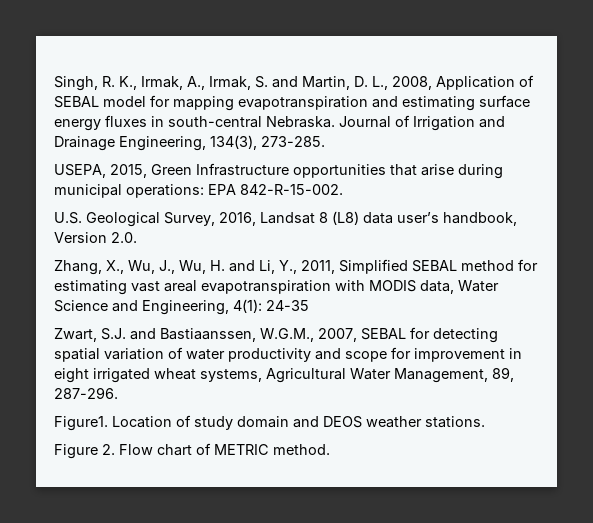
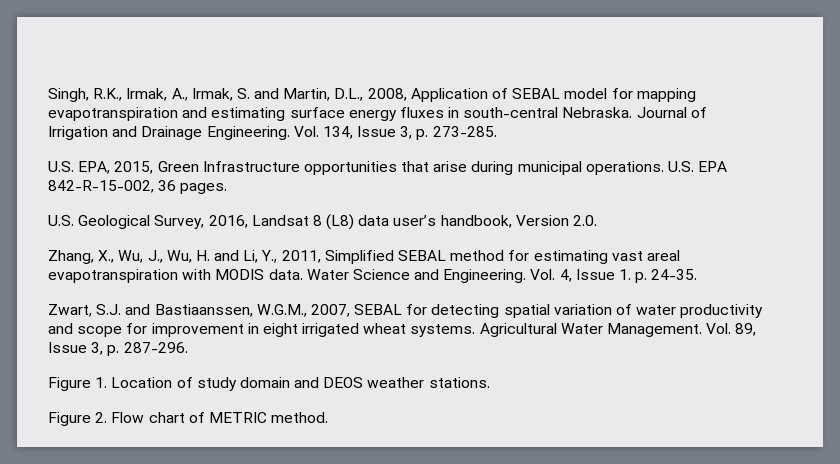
- Singh, R. K., Irmak, A., Irmak, S. and Martin, D. L., 2008, Application of SEBAL model for mapping evapotranspiration and estimating surface energy fluxes in south-central Nebraska.
+ Singh, R.K., Irmak, A., Irmak, S. and Martin, D.L., 2008, Application of SEBAL model for mapping evapotranspiration and estimating surface energy fluxes in south-central Nebraska.
- Journal of Irrigation and Drainage Engineering, 134(3), 273-285.
+ Journal of Irrigation and Drainage Engineering. Vol. 134, Issue 3, p. 273-285.
- USEPA, 2015, Green Infrastructure opportunities that arise during municipal operations: EPA 842-R-15-002.
+ U.S. EPA, 2015, Green Infrastructure opportunities that arise during municipal operations. U.S. EPA 842-R-15-002, 36 pages.
- Zhang, X., Wu, J., Wu, H. and Li, Y., 2011, Simplified SEBAL method for estimating vast areal evapotranspiration with MODIS data, Water Science and Engineering, 4(1): 24-35
+ Zhang, X., Wu, J., Wu, H. and Li, Y., 2011, Simplified SEBAL method for estimating vast areal evapotranspiration with MODIS data. Water Science and Engineering. Vol. 4, Issue 1. p. 24-35.
- Zwart, S.J. and Bastiaanssen, W.G.M., 2007, SEBAL for detecting spatial variation of water productivity and scope for improvement in eight irrigated wheat systems, Agricultural Water Management, 89, 287-296.
+ Zwart, S.J. and Bastiaanssen, W.G.M., 2007, SEBAL for detecting spatial variation of water productivity and scope for improvement in eight irrigated wheat systems. Agricultural Water Management. Vol. 89, Issue 3, p. 287-296.
- Figure1. Location of study domain and DEOS weather stations.
+ Figure 1. Location of study domain and DEOS weather stations.

